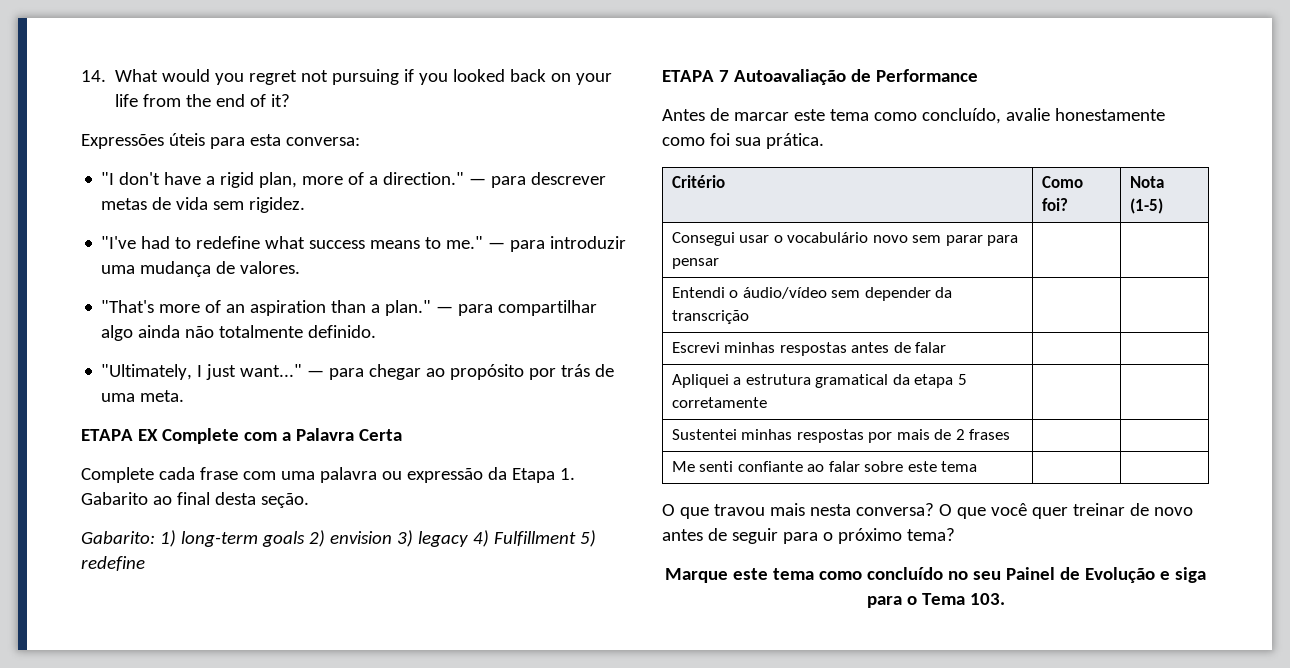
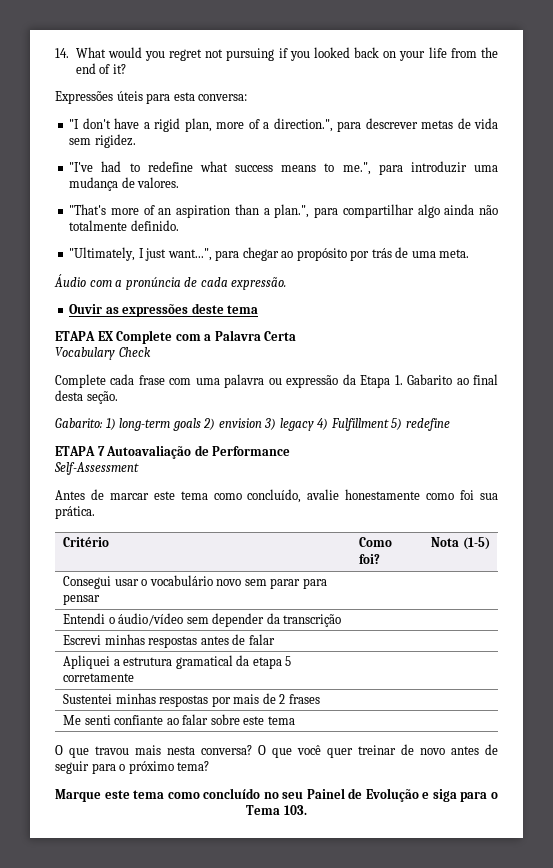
- "I don't have a rigid plan, more of a direction." — para descrever metas de vida sem rigidez.
+ "I don't have a rigid plan, more of a direction.", para descrever metas de vida sem rigidez.
- "I've had to redefine what success means to me." — para introduzir uma mudança de valores.
+ "I've had to redefine what success means to me.", para introduzir uma mudança de valores.
- "That's more of an aspiration than a plan." — para compartilhar algo ainda não totalmente definido.
+ "That's more of an aspiration than a plan.", para compartilhar algo ainda não totalmente definido.
- "Ultimately, I just want..." — para chegar ao propósito por trás de uma meta.
+ "Ultimately, I just want...", para chegar ao propósito por trás de uma meta.
+ Áudio com a pronúncia de cada expressão.
+ Ouvir as expressões deste tema
+ Vocabulary Check
+ Self-Assessment

